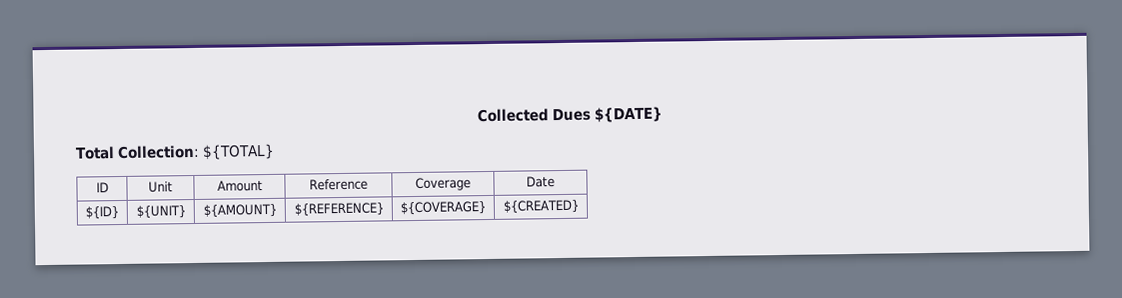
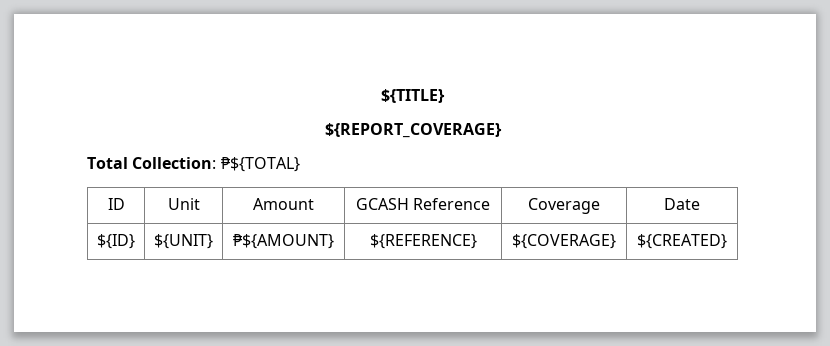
- Collected Dues ${DATE}
+ ${TITLE}
+ ${REPORT_COVERAGE}
- Total Collection: ${TOTAL}
+ Total Collection: ₱${TOTAL}
- ID | Unit | Amount | Reference | Coverage | Date
+ ID | Unit | Amount | GCASH Reference | Coverage | Date
- ${ID} | ${UNIT} | ${AMOUNT} | ${REFERENCE} | ${COVERAGE} | ${CREATED}
+ ${ID} | ${UNIT} | ₱${AMOUNT} | ${REFERENCE} | ${COVERAGE} | ${CREATED}

